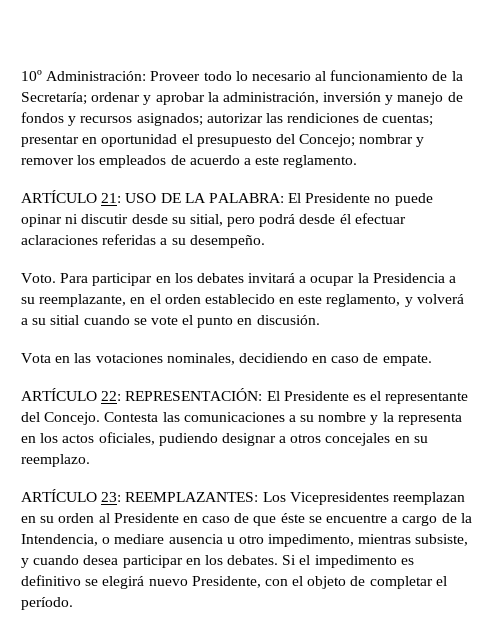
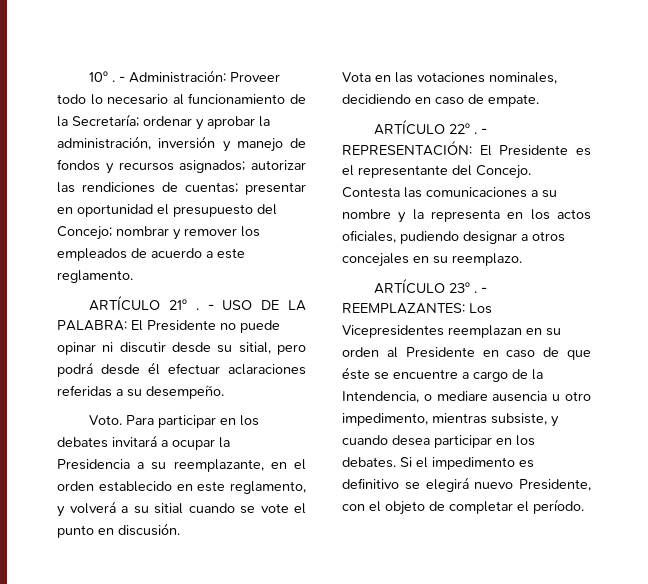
- 10º Administración: Proveer todo lo necesario al funcionamiento de la Secretaría; ordenar y aprobar la administración, inversión y manejo de fondos y recursos asignados; autorizar las rendiciones de cuentas; presentar en oportunidad el presupuesto del Concejo; nombrar y remover los empleados de acuerdo a este reglamento.
+ 10º . - Administración: Proveer todo lo necesario al funcionamiento de la Secretaría; ordenar y aprobar la administración, inversión y manejo de fondos y recursos asignados; autorizar las rendiciones de cuentas; presentar en oportunidad el presupuesto del Concejo; nombrar y remover los empleados de acuerdo a este reglamento.
- ARTÍCULO 21: USO DE LA PALABRA: El Presidente no puede opinar ni discutir desde su sitial, pero podrá desde él efectuar aclaraciones referidas a su desempeño.
+ ARTÍCULO 21º . - USO DE LA PALABRA: El Presidente no puede opinar ni discutir desde su sitial, pero podrá desde él efectuar aclaraciones referidas a su desempeño.
- ARTÍCULO 22: REPRESENTACIÓN: El Presidente es el representante del Concejo.
+ ARTÍCULO 22º . - REPRESENTACIÓN: El Presidente es el representante del Concejo.
- ARTÍCULO 23: REEMPLAZANTES: Los Vicepresidentes reemplazan en su orden al Presidente en caso de que éste se encuentre a cargo de la Intendencia, o mediare ausencia u otro impedimento, mientras subsiste, y cuando desea participar en los debates.
+ ARTÍCULO 23º . - REEMPLAZANTES: Los Vicepresidentes reemplazan en su orden al Presidente en caso de que éste se encuentre a cargo de la Intendencia, o mediare ausencia u otro impedimento, mientras subsiste, y cuando desea participar en los debates.

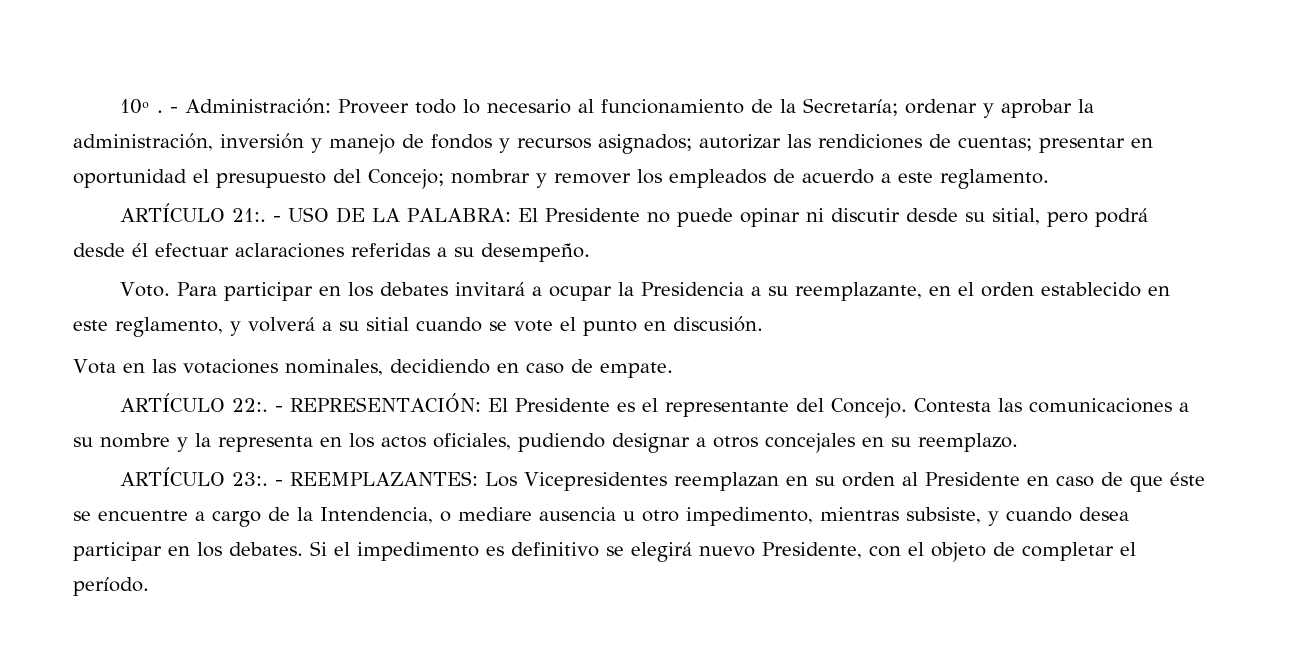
- ARTÍCULO 21º .
+ ARTÍCULO 21:.
- ARTÍCULO 22º .
+ ARTÍCULO 22:.
- ARTÍCULO 23º .
+ ARTÍCULO 23:.

